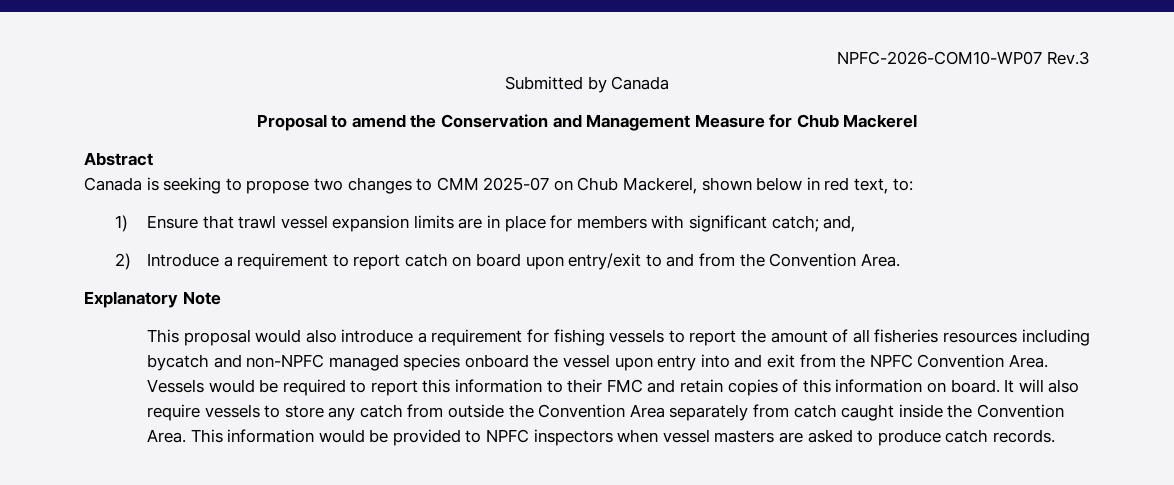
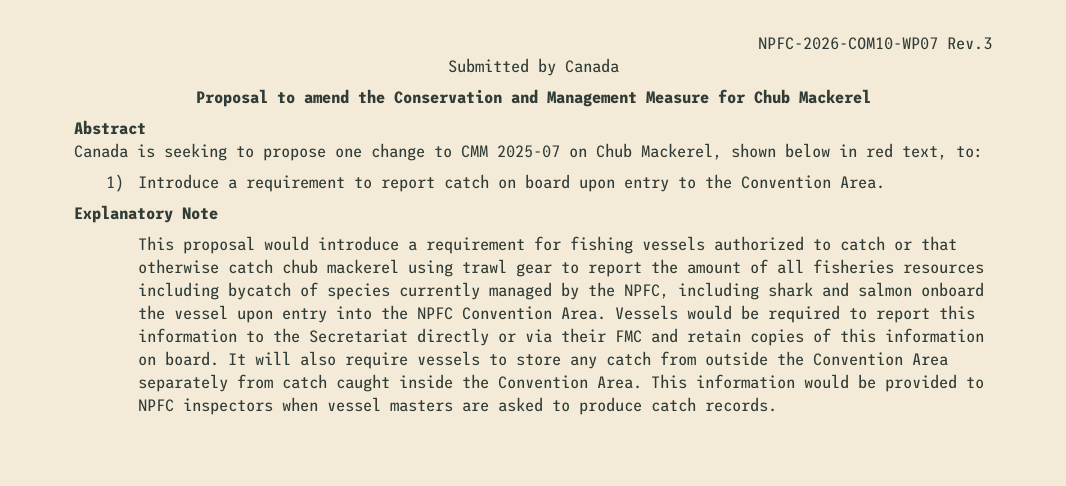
- Canada is seeking to propose two changes to CMM 2025-07 on Chub Mackerel, shown below in red text, to:
+ Canada is seeking to propose one change to CMM 2025-07 on Chub Mackerel, shown below in red text, to:
- 1) Ensure that trawl vessel expansion limits are in place for members with significant catch; and,
- 2) Introduce a requirement to report catch on board upon entry/exit to and from the Convention Area.
+ 1) Introduce a requirement to report catch on board upon entry to the Convention Area.
- This proposal would also introduce a requirement for fishing vessels to report the amount of all fisheries resources including bycatch and non-NPFC managed species onboard the vessel upon entry into and exit from the NPFC Convention Area.
+ This proposal would introduce a requirement for fishing vessels authorized to catch or that otherwise catch chub mackerel using trawl gear to report the amount of all fisheries resources including bycatch of species currently managed by the NPFC, including shark and salmon onboard the vessel upon entry into the NPFC Convention Area.
- Vessels would be required to report this information to their FMC and retain copies of this information on board.
+ Vessels would be required to report this information to the Secretariat directly or via their FMC and retain copies of this information on board.

